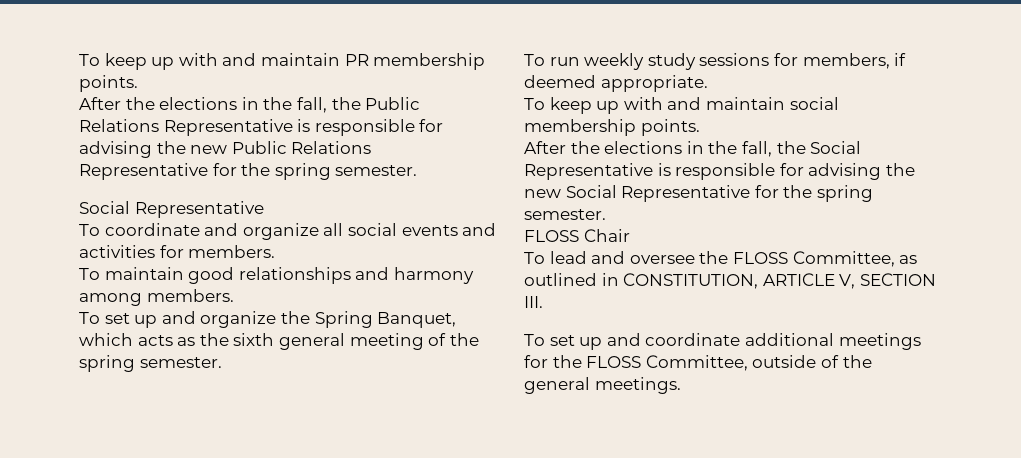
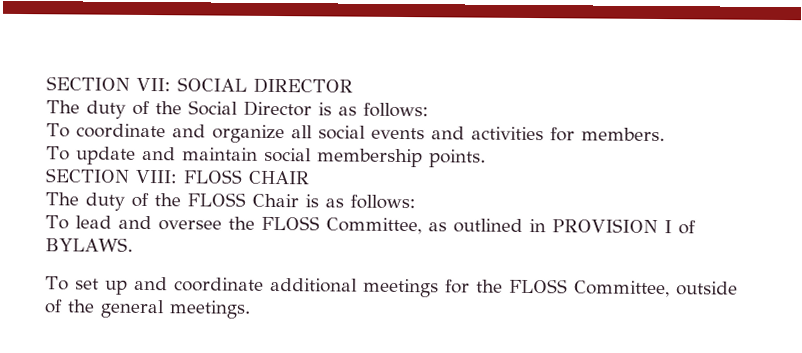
- To keep up with and maintain PR membership points.
- After the elections in the fall, the Public Relations Representative is responsible for advising the new Public Relations Representative for the spring semester.
- Social Representative
+ SECTION VII: SOCIAL DIRECTOR
+ The duty of the Social Director is as follows:
- To maintain good relationships and harmony among members.
- To set up and organize the Spring Banquet, which acts as the sixth general meeting of the spring semester.
- To run weekly study sessions for members, if deemed appropriate.
- To keep up with and maintain social membership points.
+ To update and maintain social membership points.
- After the elections in the fall, the Social Representative is responsible for advising the new Social Representative for the spring semester.
- FLOSS Chair
+ SECTION VIII: FLOSS CHAIR
+ The duty of the FLOSS Chair is as follows:
- To lead and oversee the FLOSS Committee, as outlined in CONSTITUTION, ARTICLE V, SECTION III.
+ To lead and oversee the FLOSS Committee, as outlined in PROVISION I of BYLAWS.

